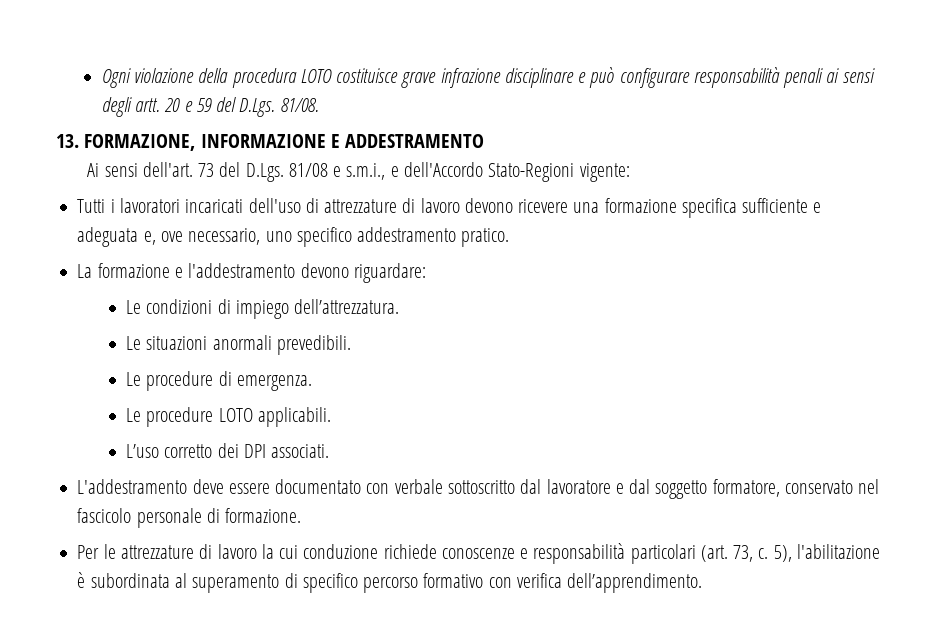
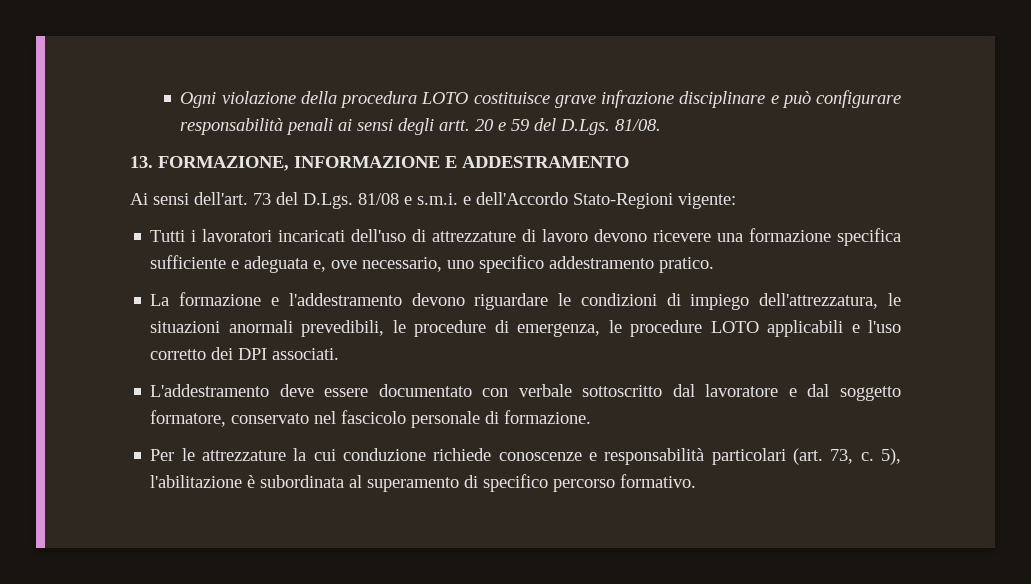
- 73 del D.Lgs. 81/08 e s.m.i., e dell'Accordo Stato-Regioni vigente:
+ 73 del D.Lgs. 81/08 e s.m.i. e dell'Accordo Stato-Regioni vigente:
- La formazione e l'addestramento devono riguardare:
- Le condizioni di impiego dell’attrezzatura.
- Le situazioni anormali prevedibili.
- Le procedure di emergenza.
- Le procedure LOTO applicabili.
- L’uso corretto dei DPI associati.
+ La formazione e l'addestramento devono riguardare le condizioni di impiego dell'attrezzatura, le situazioni anormali prevedibili, le procedure di emergenza, le procedure LOTO applicabili e l'uso corretto dei DPI associati.
- Per le attrezzature di lavoro la cui conduzione richiede conoscenze e responsabilità particolari (art. 73, c.
+ Per le attrezzature la cui conduzione richiede conoscenze e responsabilità particolari (art. 73, c.
- 5), l'abilitazione è subordinata al superamento di specifico percorso formativo con verifica dell’apprendimento.
+ 5), l'abilitazione è subordinata al superamento di specifico percorso formativo.

